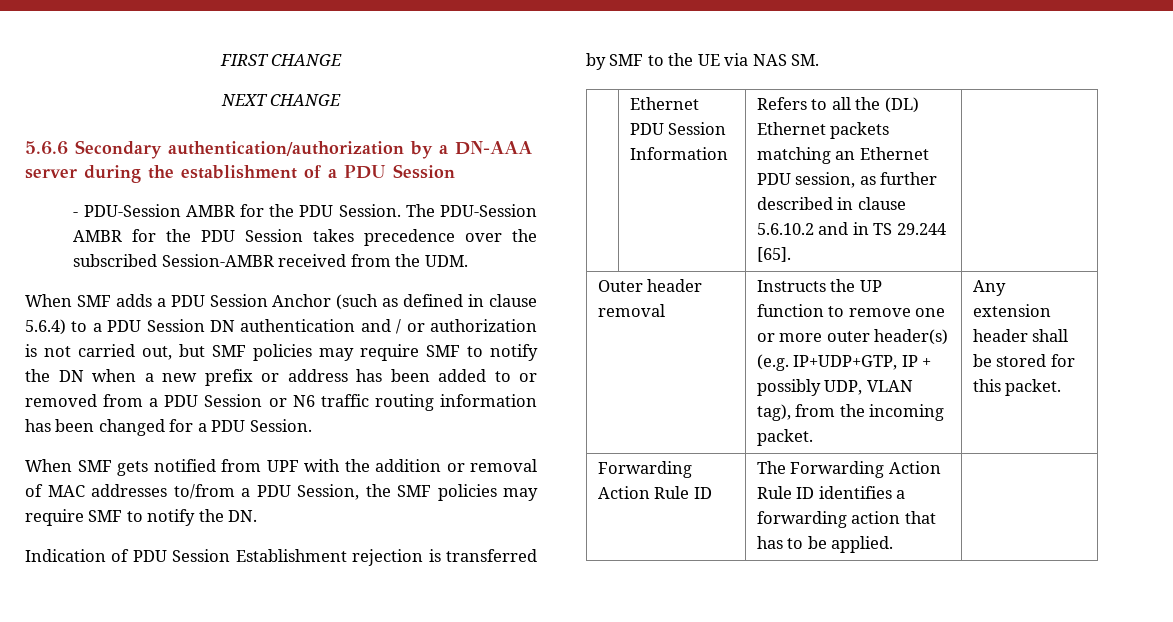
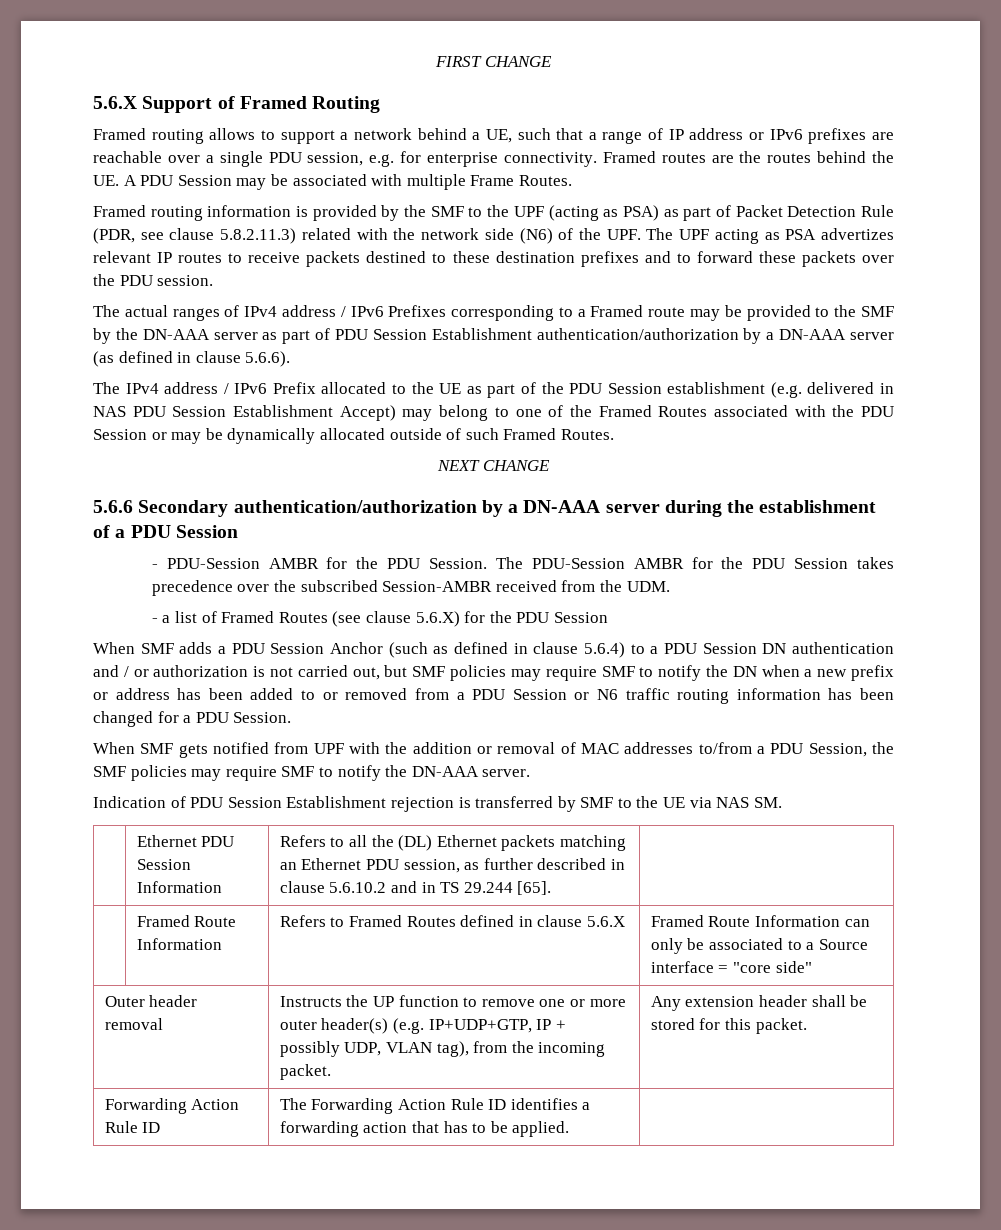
+ 5.6.X Support of Framed Routing
+ Framed routing allows to support a network behind a UE, such that a range of IP address or IPv6 prefixes are reachable over a single PDU session, e.g. for enterprise connectivity. Framed routes are the routes behind the UE. A PDU Session may be associated with multiple Frame Routes.
+ Framed routing information is provided by the SMF to the UPF (acting as PSA) as part of Packet Detection Rule (PDR, see clause 5.8.2.11.3) related with the network side (N6) of the UPF. The UPF acting as PSA advertizes relevant IP routes to receive packets destined to these destination prefixes and to forward these packets over the PDU session.
+ The actual ranges of IPv4 address / IPv6 Prefixes corresponding to a Framed route may be provided to the SMF by the DN-AAA server as part of PDU Session Establishment authentication/authorization by a DN-AAA server (as defined in clause 5.6.6).
+ The IPv4 address / IPv6 Prefix allocated to the UE as part of the PDU Session establishment (e.g. delivered in NAS PDU Session Establishment Accept) may belong to one of the Framed Routes associated with the PDU Session or may be dynamically allocated outside of such Framed Routes.
+ - a list of Framed Routes (see clause 5.6.X) for the PDU Session
- When SMF gets notified from UPF with the addition or removal of MAC addresses to/from a PDU Session, the SMF policies may require SMF to notify the DN.
+ When SMF gets notified from UPF with the addition or removal of MAC addresses to/from a PDU Session, the SMF policies may require SMF to notify the DN-AAA server.
+ | Framed Route Information | Refers to Framed Routes defined in clause 5.6.X | Framed Route Information can only be associated to a Source interface = "core side"

